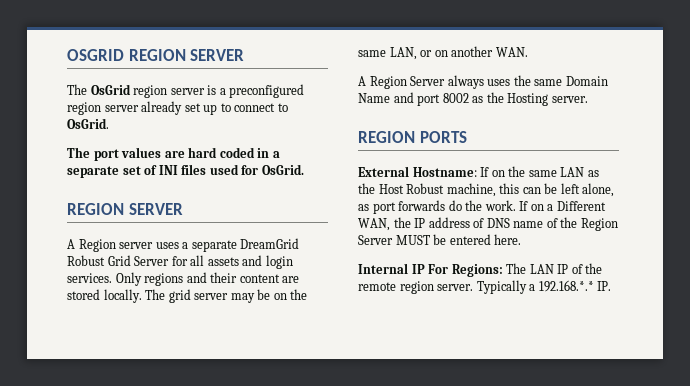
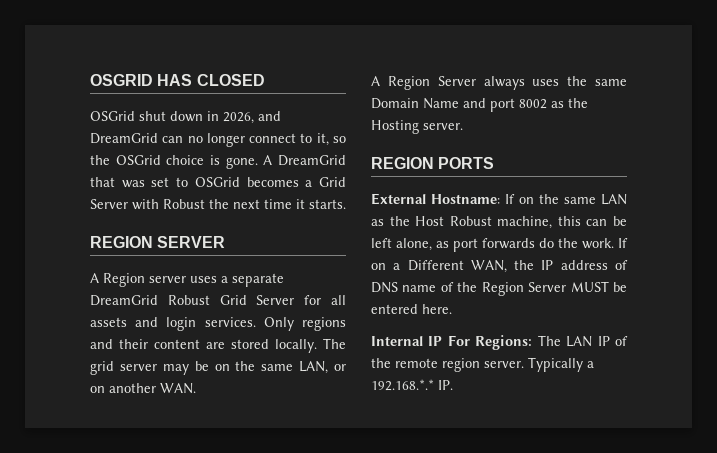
- OSGRID REGION SERVER
- The OsGrid region server is a preconfigured region server already set up to connect to OsGrid.
- The port values are hard coded in a separate set of INI files used for OsGrid.
+ OSGRID HAS CLOSED
+ OSGrid shut down in 2026, and DreamGrid can no longer connect to it, so the OSGrid choice is gone. A DreamGrid that was set to OSGrid becomes a Grid Server with Robust the next time it starts.

